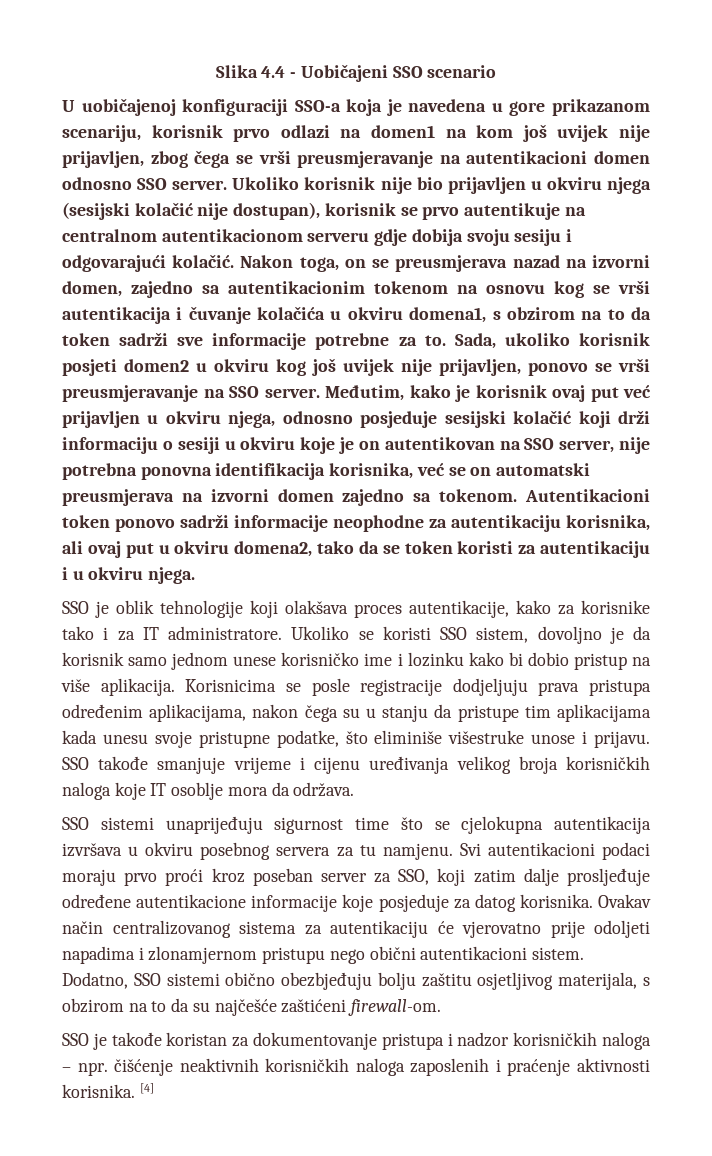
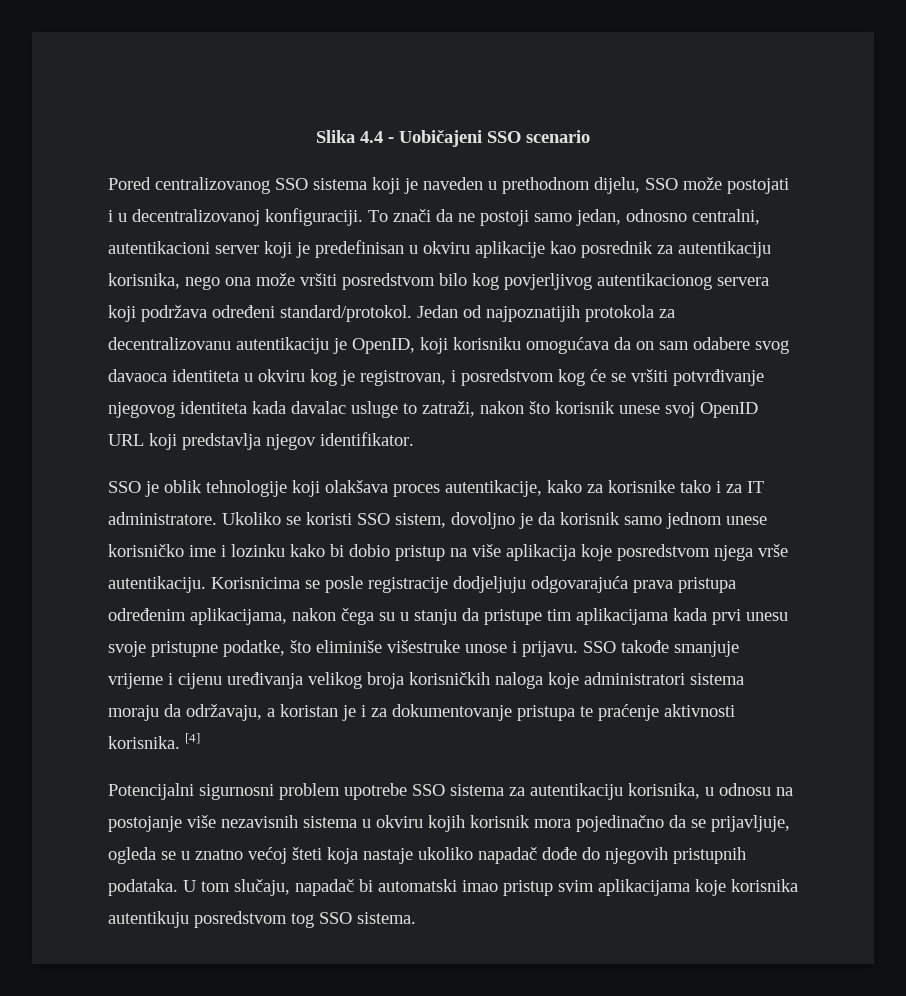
- U uobičajenoj konfiguraciji SSO-a koja je navedena u gore prikazanom scenariju, korisnik prvo odlazi na domen1 na kom još uvijek nije prijavljen, zbog čega se vrši preusmjeravanje na autentikacioni domen odnosno SSO server. Ukoliko korisnik nije bio prijavljen u okviru njega (sesijski kolačić nije dostupan), korisnik se prvo autentikuje na centralnom autentikacionom serveru gdje dobija svoju sesiju i odgovarajući kolačić. Nakon toga, on se preusmjerava nazad na izvorni domen, zajedno sa autentikacionim tokenom na osnovu kog se vrši autentikacija i čuvanje kolačića u okviru domena1, s obzirom na to da token sadrži sve informacije potrebne za to. Sada, ukoliko korisnik posjeti domen2 u okviru kog još uvijek nije prijavljen, ponovo se vrši preusmjeravanje na SSO server. Međutim, kako je korisnik ovaj put već prijavljen u okviru njega, odnosno posjeduje sesijski kolačić koji drži informaciju o sesiji u okviru koje je on autentikovan na SSO server, nije potrebna ponovna identifikacija korisnika, već se on automatski preusmjerava na izvorni domen zajedno sa tokenom. Autentikacioni token ponovo sadrži informacije neophodne za autentikaciju korisnika, ali ovaj put u okviru domena2, tako da se token koristi za autentikaciju i u okviru njega.
+ Pored centralizovanog SSO sistema koji je naveden u prethodnom dijelu, SSO može postojati i u decentralizovanoj konfiguraciji. To znači da ne postoji samo jedan, odnosno centralni, autentikacioni server koji je predefinisan u okviru aplikacije kao posrednik za autentikaciju korisnika, nego ona može vršiti posredstvom bilo kog povjerljivog autentikacionog servera koji podržava određeni standard/protokol. Jedan od najpoznatijih protokola za decentralizovanu autentikaciju je OpenID, koji korisniku omogućava da on sam odabere svog davaoca identiteta u okviru kog je registrovan, i posredstvom kog će se vršiti potvrđivanje njegovog identiteta kada davalac usluge to zatraži, nakon što korisnik unese svoj OpenID URL koji predstavlja njegov identifikator.
- Ukoliko se koristi SSO sistem, dovoljno je da korisnik samo jednom unese korisničko ime i lozinku kako bi dobio pristup na više aplikacija.
+ Ukoliko se koristi SSO sistem, dovoljno je da korisnik samo jednom unese korisničko ime i lozinku kako bi dobio pristup na više aplikacija koje posredstvom njega vrše autentikaciju.
- Korisnicima se posle registracije dodjeljuju prava pristupa određenim aplikacijama, nakon čega su u stanju da pristupe tim aplikacijama kada unesu svoje pristupne podatke, što eliminiše višestruke unose i prijavu.
+ Korisnicima se posle registracije dodjeljuju odgovarajuća prava pristupa određenim aplikacijama, nakon čega su u stanju da pristupe tim aplikacijama kada prvi unesu svoje pristupne podatke, što eliminiše višestruke unose i prijavu.
- SSO takođe smanjuje vrijeme i cijenu uređivanja velikog broja korisničkih naloga koje IT osoblje mora da održava.
- SSO sistemi unaprijeđuju sigurnost time što se cjelokupna autentikacija izvršava u okviru posebnog servera za tu namjenu. Svi autentikacioni podaci moraju prvo proći kroz poseban server za SSO, koji zatim dalje prosljeđuje određene autentikacione informacije koje posjeduje za datog korisnika. Ovakav način centralizovanog sistema za autentikaciju će vjerovatno prije odoljeti napadima i zlonamjernom pristupu nego obični autentikacioni sistem. Dodatno, SSO sistemi obično obezbjeđuju bolju zaštitu osjetljivog materijala, s obzirom na to da su najčešće zaštićeni firewall-om.
- SSO je takođe koristan za dokumentovanje pristupa i nadzor korisničkih naloga – npr. čišćenje neaktivnih korisničkih naloga zaposlenih i praćenje aktivnosti korisnika. [4]
+ SSO takođe smanjuje vrijeme i cijenu uređivanja velikog broja korisničkih naloga koje administratori sistema moraju da održavaju, a koristan je i za dokumentovanje pristupa te praćenje aktivnosti korisnika. [4]
+ Potencijalni sigurnosni problem upotrebe SSO sistema za autentikaciju korisnika, u odnosu na postojanje više nezavisnih sistema u okviru kojih korisnik mora pojedinačno da se prijavljuje, ogleda se u znatno većoj šteti koja nastaje ukoliko napadač dođe do njegovih pristupnih podataka. U tom slučaju, napadač bi automatski imao pristup svim aplikacijama koje korisnika autentikuju posredstvom tog SSO sistema.

